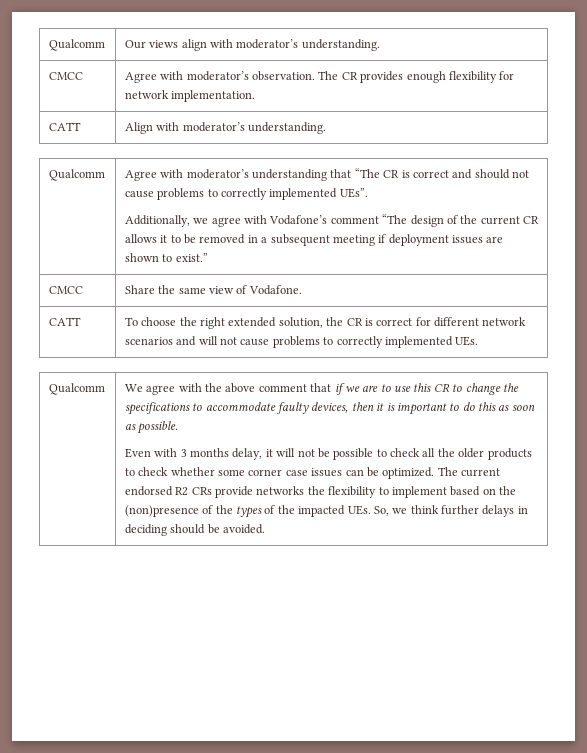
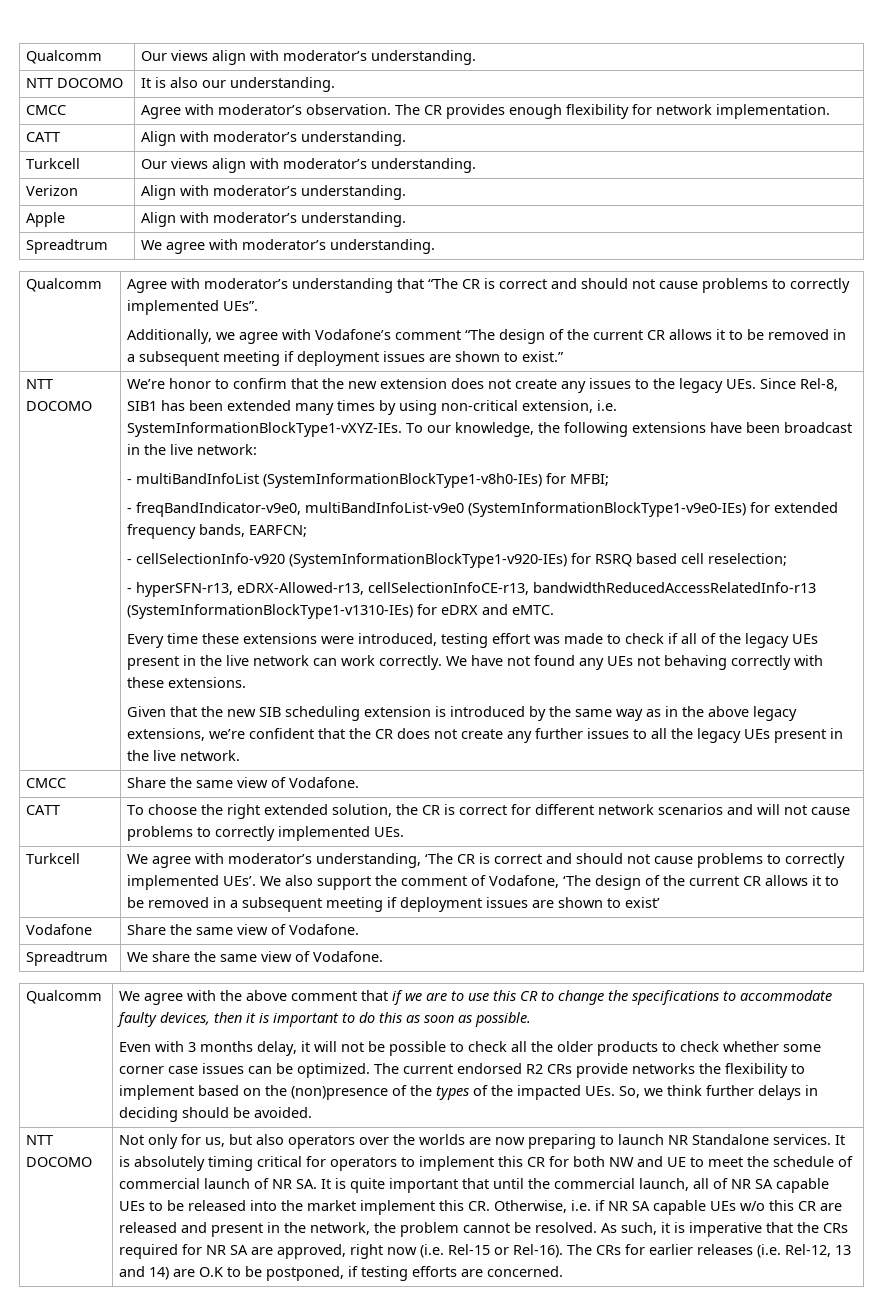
+ NTT DOCOMO | It is also our understanding.
+ Turkcell | Our views align with moderator’s understanding.
+ Verizon | Align with moderator’s understanding.
+ Apple | Align with moderator’s understanding.
+ Spreadtrum | We agree with moderator’s understanding.
+ NTT DOCOMO | We’re honor to confirm that the new extension does not create any issues to the legacy UEs. Since Rel-8, SIB1 has been extended many times by using non-critical extension, i.e. SystemInformationBlockType1-vXYZ-IEs. To our knowledge, the following extensions have been broadcast in the live network:
+ - multiBandInfoList (SystemInformationBlockType1-v8h0-IEs) for MFBI;
+ - freqBandIndicator-v9e0, multiBandInfoList-v9e0 (SystemInformationBlockType1-v9e0-IEs) for extended frequency bands, EARFCN;
+ - cellSelectionInfo-v920 (SystemInformationBlockType1-v920-IEs) for RSRQ based cell reselection;
+ - hyperSFN-r13, eDRX-Allowed-r13, cellSelectionInfoCE-r13, bandwidthReducedAccessRelatedInfo-r13 (SystemInformationBlockType1-v1310-IEs) for eDRX and eMTC.
+ Every time these extensions were introduced, testing effort was made to check if all of the legacy UEs present in the live network can work correctly. We have not found any UEs not behaving correctly with these extensions.
+ Given that the new SIB scheduling extension is introduced by the same way as in the above legacy extensions, we’re confident that the CR does not create any further issues to all the legacy UEs present in the live network.
+ Turkcell | We agree with moderator’s understanding, ‘The CR is correct and should not cause problems to correctly implemented UEs’. We also support the comment of Vodafone, ‘The design of the current CR allows it to be removed in a subsequent meeting if deployment issues are shown to exist’
+ Vodafone | Share the same view of Vodafone.
+ Spreadtrum | We share the same view of Vodafone.
+ NTT DOCOMO | Not only for us, but also operators over the worlds are now preparing to launch NR Standalone services. It is absolutely timing critical for operators to implement this CR for both NW and UE to meet the schedule of commercial launch of NR SA. It is quite important that until the commercial launch, all of NR SA capable UEs to be released into the market implement this CR. Otherwise, i.e. if NR SA capable UEs w/o this CR are released and present in the network, the problem cannot be resolved. As such, it is imperative that the CRs required for NR SA are approved, right now (i.e. Rel-15 or Rel-16). The CRs for earlier releases (i.e. Rel-12, 13 and 14) are O.K to be postponed, if testing efforts are concerned.

